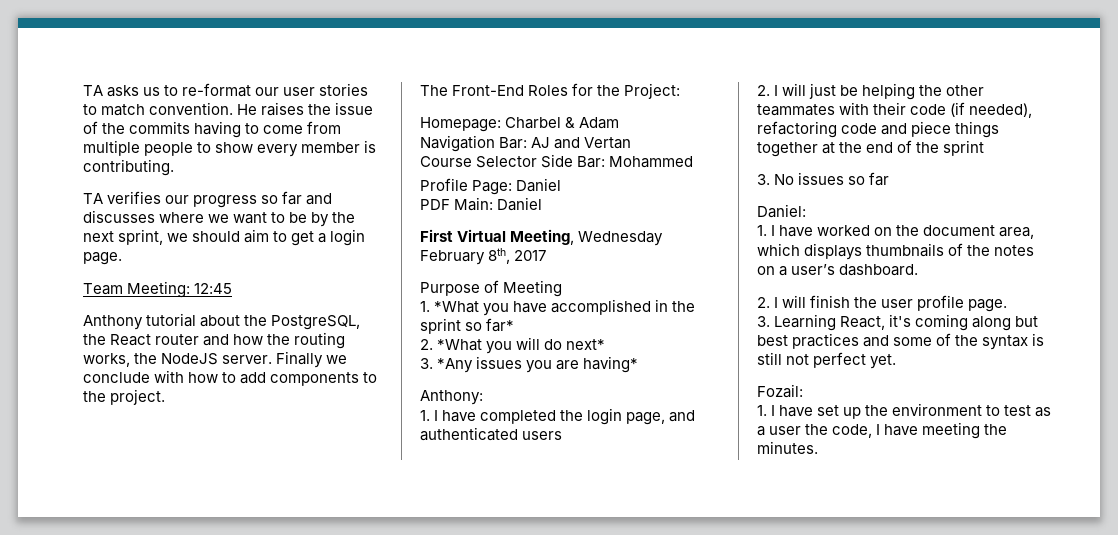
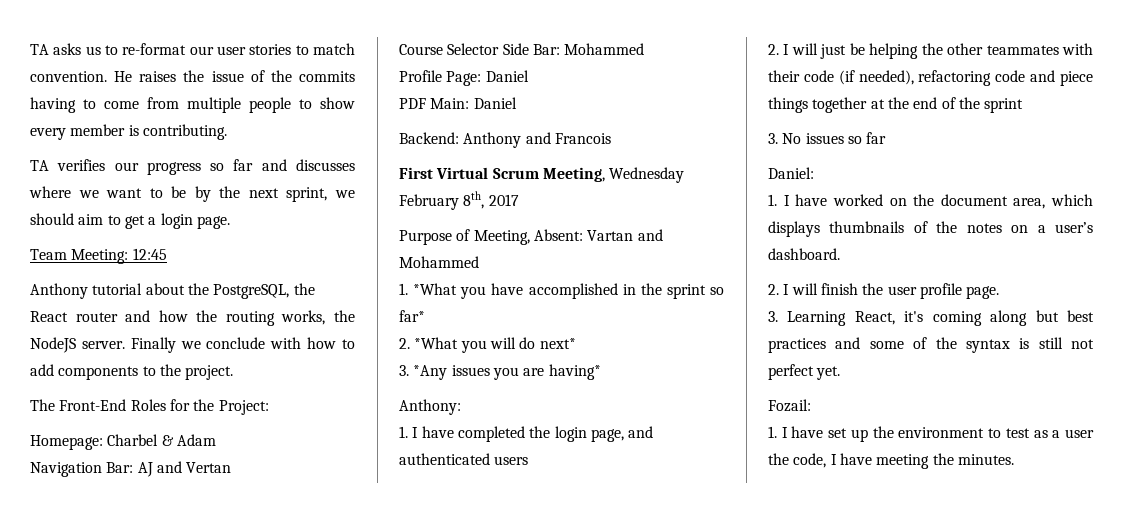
+ Backend: Anthony and Francois
- First Virtual Meeting, Wednesday February 8th, 2017
+ First Virtual Scrum Meeting, Wednesday February 8th, 2017
- Purpose of Meeting
+ Purpose of Meeting, Absent: Vartan and Mohammed

